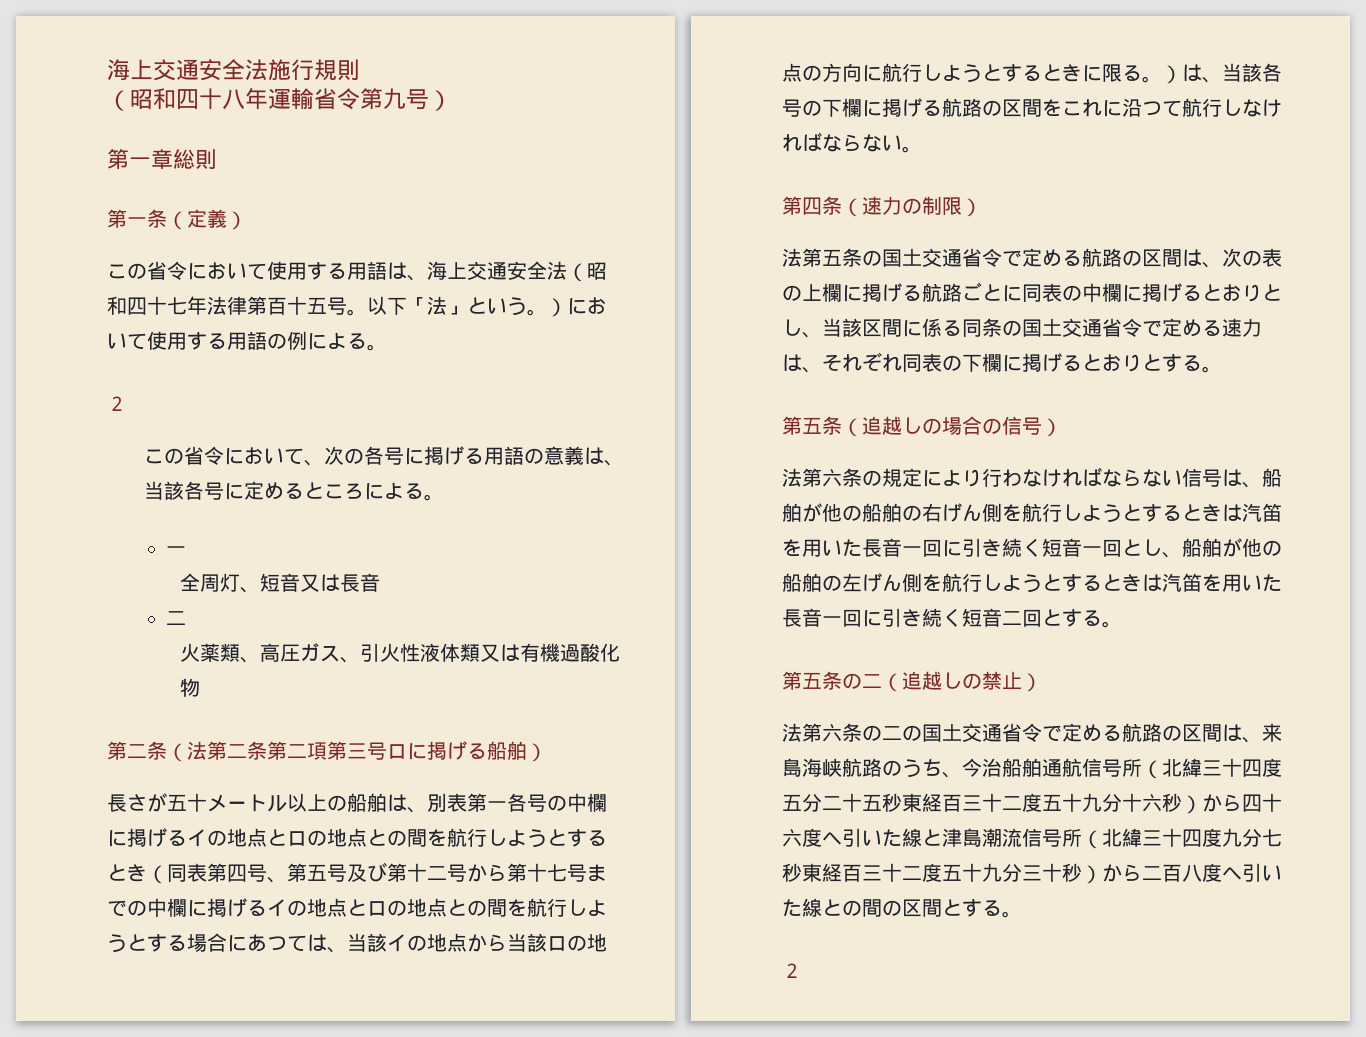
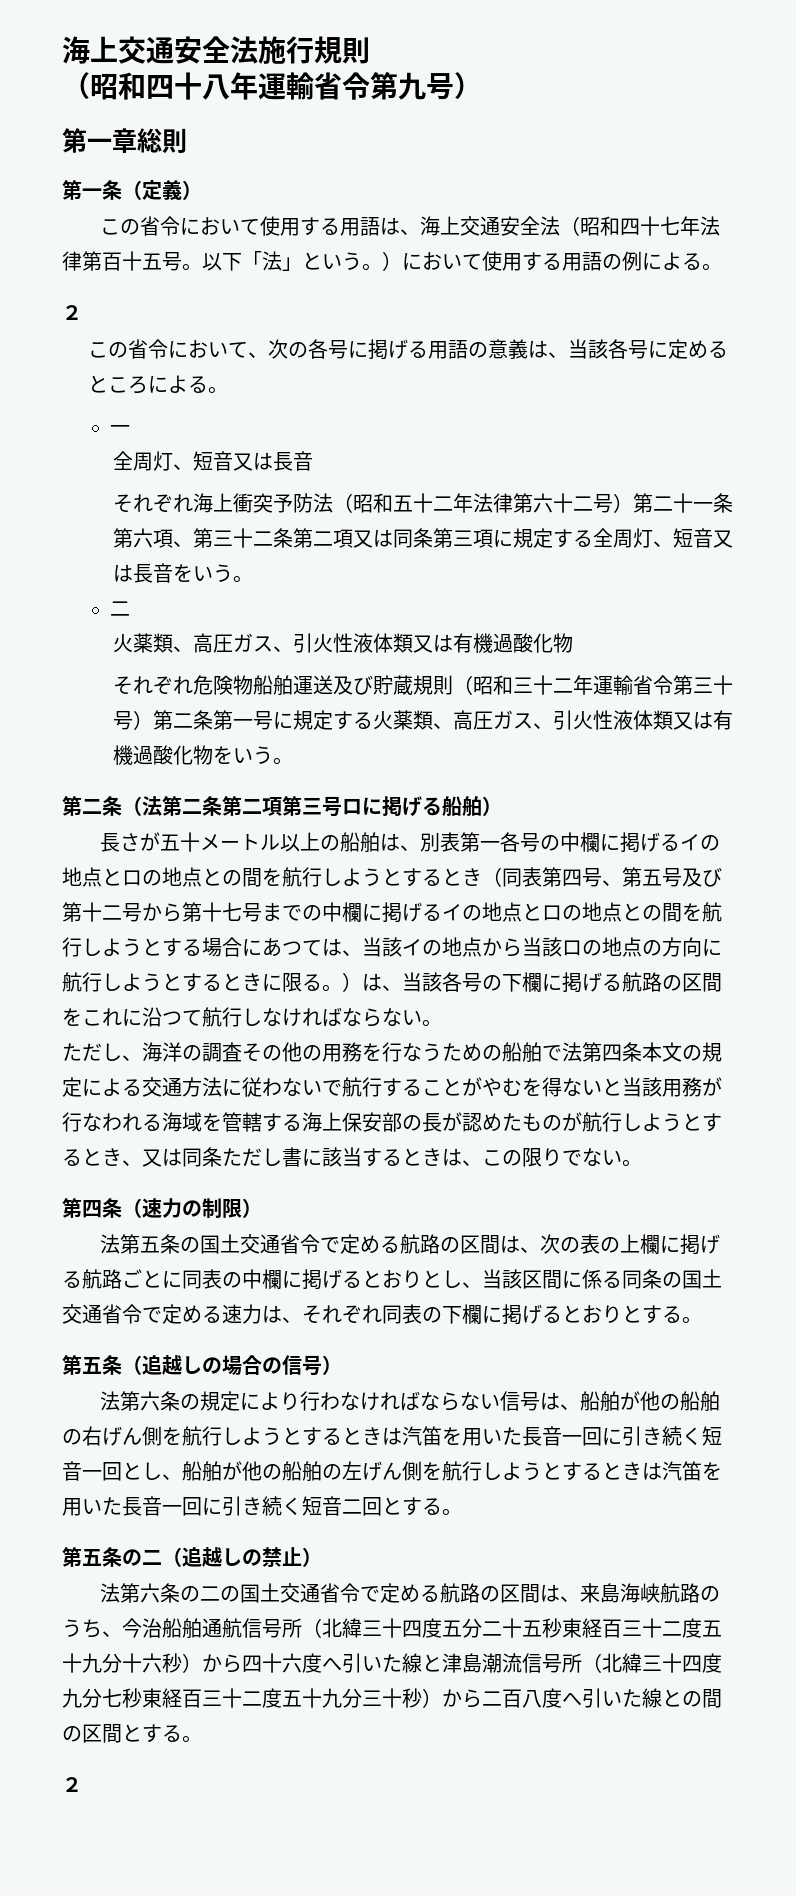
+ それぞれ海上衝突予防法（昭和五十二年法律第六十二号）第二十一条第六項、第三十二条第二項又は同条第三項に規定する全周灯、短音又は長音をいう。
+ それぞれ危険物船舶運送及び貯蔵規則（昭和三十二年運輸省令第三十号）第二条第一号に規定する火薬類、高圧ガス、引火性液体類又は有機過酸化物をいう。
+ ただし、海洋の調査その他の用務を行なうための船舶で法第四条本文の規定による交通方法に従わないで航行することがやむを得ないと当該用務が行なわれる海域を管轄する海上保安部の長が認めたものが航行しようとするとき、又は同条ただし書に該当するときは、この限りでない。

